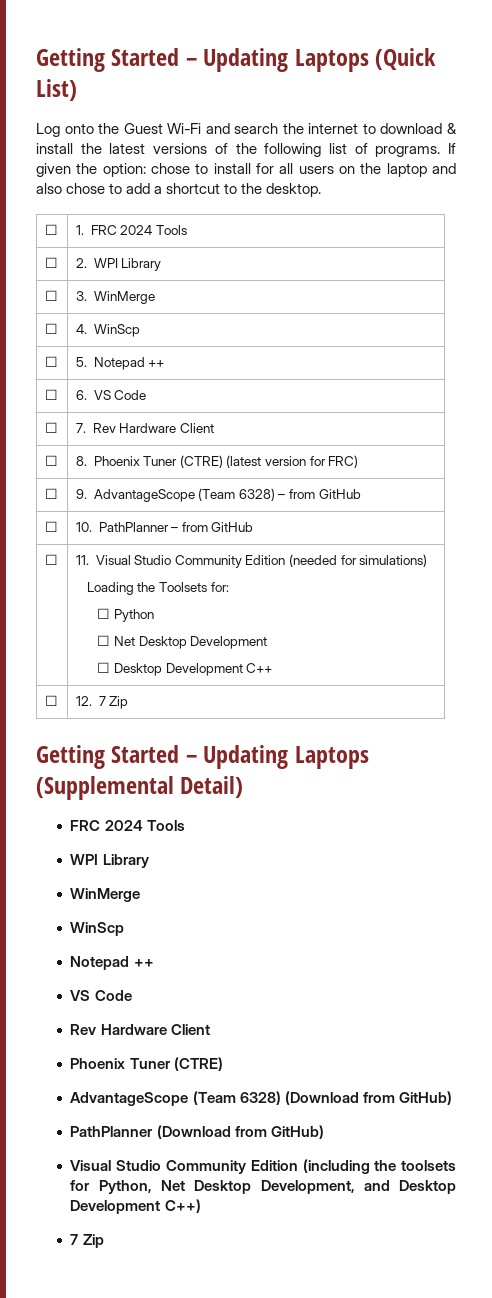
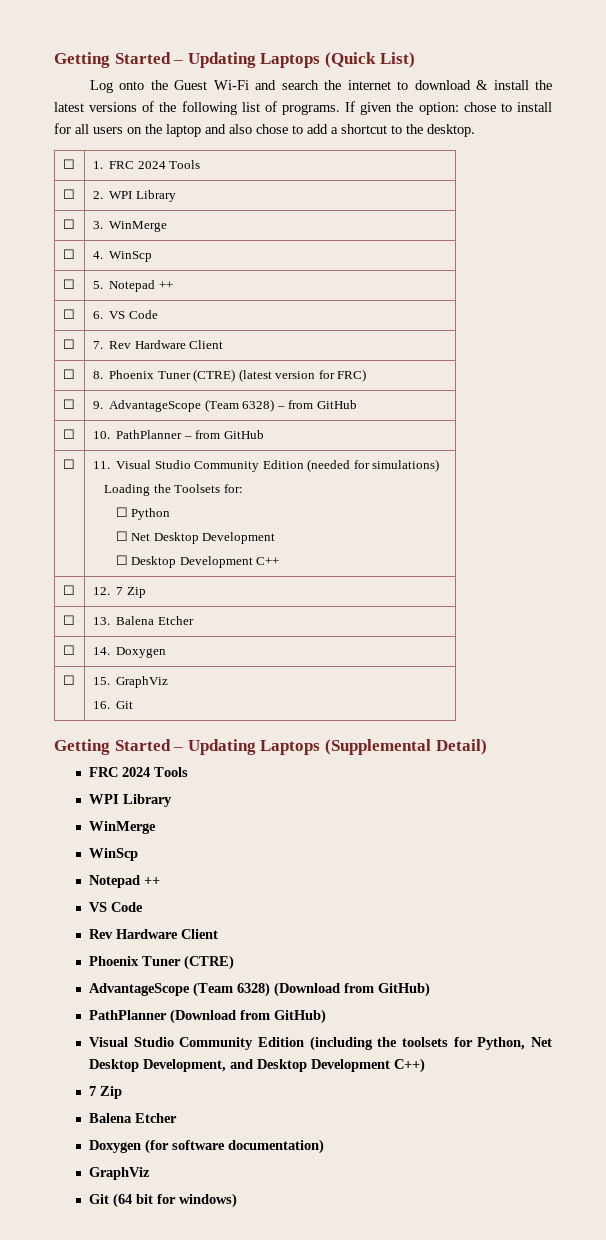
+ ☐ | 13. Balena Etcher
+ ☐ | 14. Doxygen
+ ☐ | 15. GraphViz
+ 16. Git
  Visual Studio Community Edition (including the toolsets for Python, Net Desktop Development, and Desktop Development C++)
  7 Zip
+ Balena Etcher
+ Doxygen (for software documentation)
+ GraphViz
+ Git (64 bit for windows)

